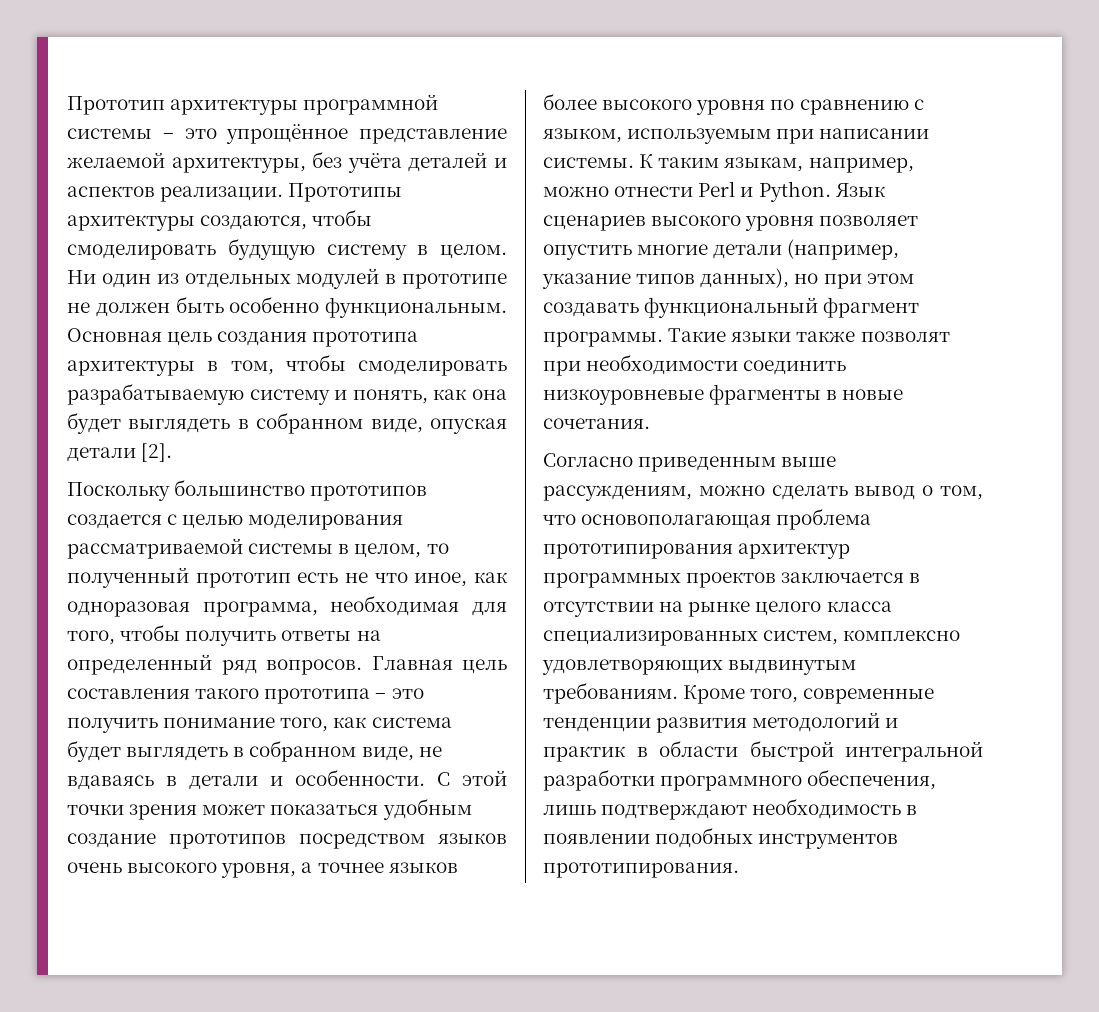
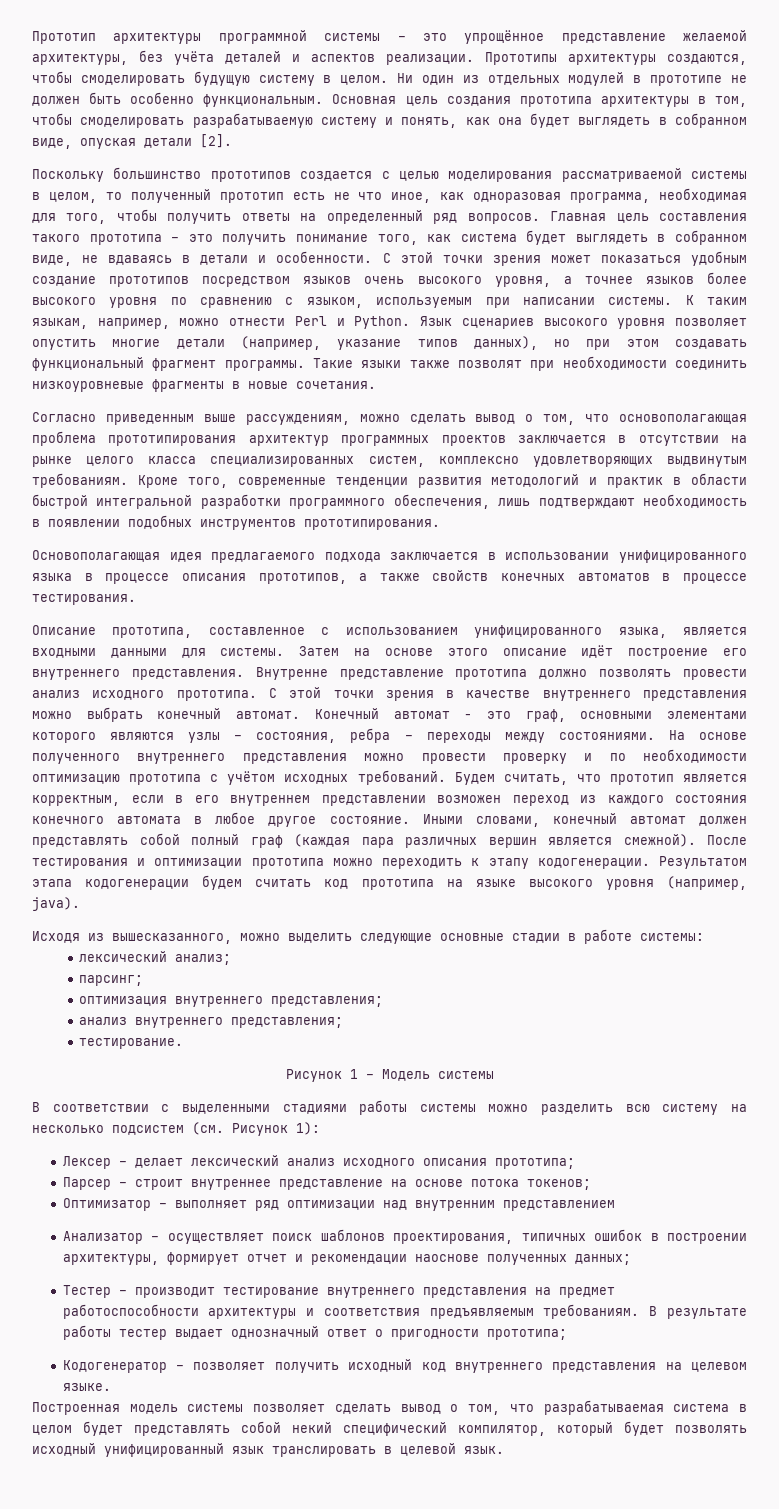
+ Основополагающая идея предлагаемого подхода заключается в использовании унифицированного языка в процессе описания прототипов, а также свойств конечных автоматов в процессе тестирования.
+ Описание прототипа, составленное с использованием унифицированного языка, является входными данными для системы. Затем на основе этого описание идёт построение его внутреннего представления. Внутренне представление прототипа должно позволять провести анализ исходного прототипа. С этой точки зрения в качестве внутреннего представления можно выбрать конечный автомат. Конечный автомат - это граф, основными элементами которого являются узлы – состояния, ребра – переходы между состояниями. На основе полученного внутреннего представления можно провести проверку и по необходимости оптимизацию прототипа с учётом исходных требований. Будем считать, что прототип является корректным, если в его внутреннем представлении возможен переход из каждого состояния конечного автомата в любое другое состояние. Иными словами, конечный автомат должен представлять собой полный граф (каждая пара различных вершин является смежной). После тестирования и оптимизации прототипа можно переходить к этапу кодогенерации. Результатом этапа кодогенерации будем считать код прототипа на языке высокого уровня (например, java).
+ Исходя из вышесказанного, можно выделить следующие основные стадии в работе системы:
+ лексический анализ;
+ парсинг;
+ оптимизация внутреннего представления;
+ анализ внутреннего представления;
+ тестирование.
+ Рисунок 1 – Модель системы
+ В соответствии с выделенными стадиями работы системы можно разделить всю систему на несколько подсистем (см. Рисунок 1):
+ Лексер – делает лексический анализ исходного описания прототипа;
+ Парсер – строит внутреннее представление на основе потока токенов;
+ Оптимизатор – выполняет ряд оптимизации над внутренним представлением
+ Анализатор – осуществляет поиск шаблонов проектирования, типичных ошибок в построении архитектуры, формирует отчет и рекомендации наоснове полученных данных;
+ Тестер – производит тестирование внутреннего представления на предмет работоспособности архитектуры и соответствия предъявляемым требованиям. В результате работы тестер выдает однозначный ответ о пригодности прототипа;
+ Кодогенератор – позволяет получить исходный код внутреннего представления на целевом языке.
+ Построенная модель системы позволяет сделать вывод о том, что разрабатываемая система в целом будет представлять собой некий специфический компилятор, который будет позволять исходный унифицированный язык транслировать в целевой язык.

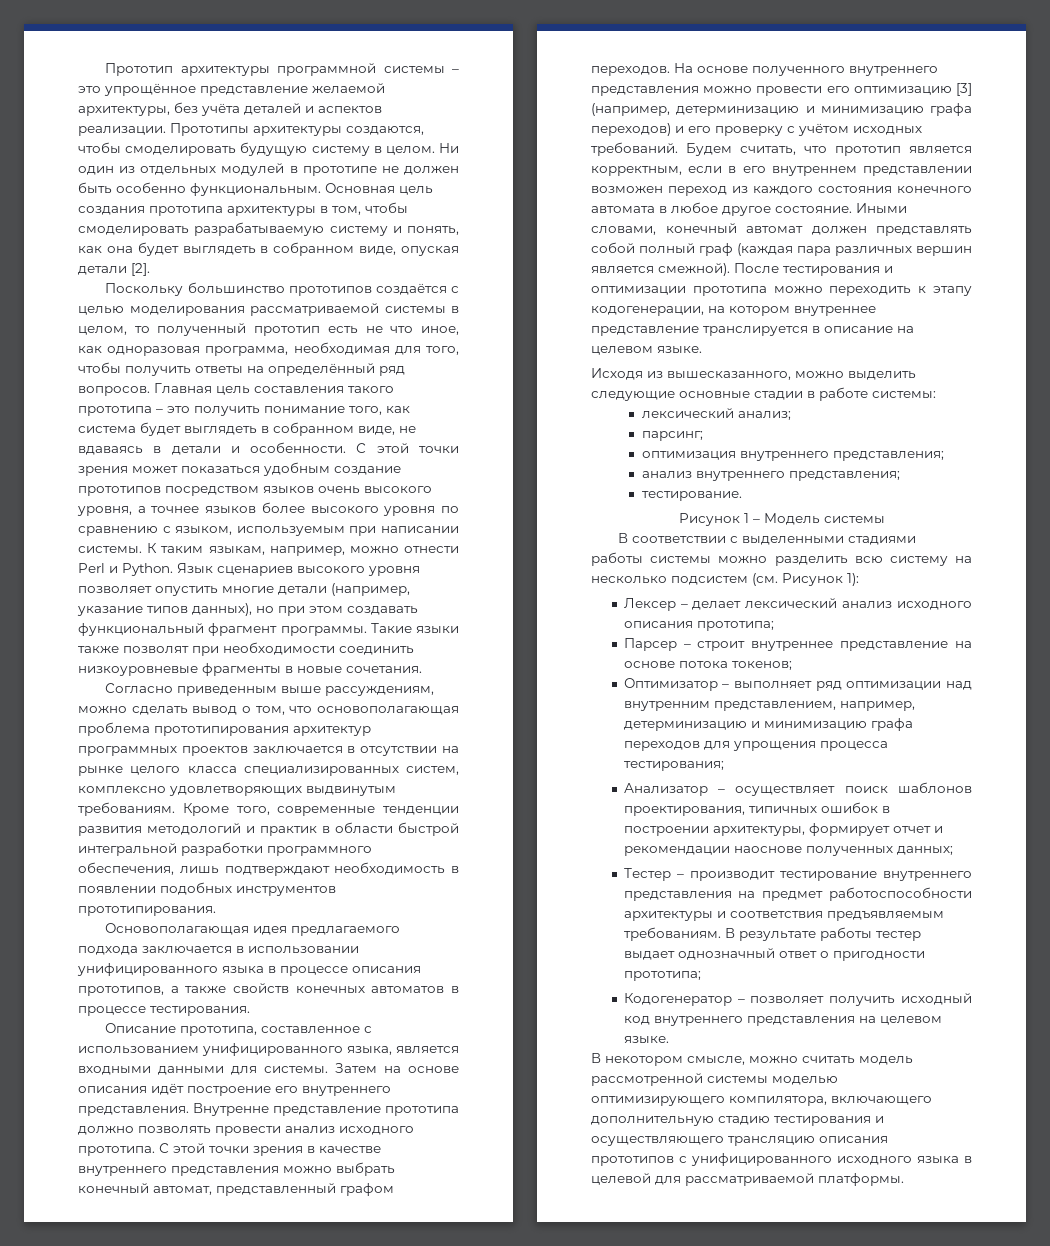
- Поскольку большинство прототипов создается с целью моделирования рассматриваемой системы в целом, то полученный прототип есть не что иное, как одноразовая программа, необходимая для того, чтобы получить ответы на определенный ряд вопросов.
+ Поскольку большинство прототипов создаётся с целью моделирования рассматриваемой системы в целом, то полученный прототип есть не что иное, как одноразовая программа, необходимая для того, чтобы получить ответы на определённый ряд вопросов.
- Затем на основе этого описание идёт построение его внутреннего представления.
+ Затем на основе описания идёт построение его внутреннего представления.
- С этой точки зрения в качестве внутреннего представления можно выбрать конечный автомат. Конечный автомат - это граф, основными элементами которого являются узлы – состояния, ребра – переходы между состояниями.
+ С этой точки зрения в качестве внутреннего представления можно выбрать конечный автомат, представленный графом переходов.
- На основе полученного внутреннего представления можно провести проверку и по необходимости оптимизацию прототипа с учётом исходных требований.
+ На основе полученного внутреннего представления можно провести его оптимизацию [3] (например, детерминизацию и минимизацию графа переходов) и его проверку с учётом исходных требований.
- После тестирования и оптимизации прототипа можно переходить к этапу кодогенерации. Результатом этапа кодогенерации будем считать код прототипа на языке высокого уровня (например, java).
+ После тестирования и оптимизации прототипа можно переходить к этапу кодогенерации, на котором внутреннее представление транслируется в описание на целевом языке.
- Оптимизатор – выполняет ряд оптимизации над внутренним представлением
+ Оптимизатор – выполняет ряд оптимизации над внутренним представлением, например, детерминизацию и минимизацию графа переходов для упрощения процесса тестирования;
- Построенная модель системы позволяет сделать вывод о том, что разрабатываемая система в целом будет представлять собой некий специфический компилятор, который будет позволять исходный унифицированный язык транслировать в целевой язык.
+ В некотором смысле, можно считать модель рассмотренной системы моделью оптимизирующего компилятора, включающего дополнительную стадию тестирования и осуществляющего трансляцию описания прототипов с унифицированного исходного языка в целевой для рассматриваемой платформы.

